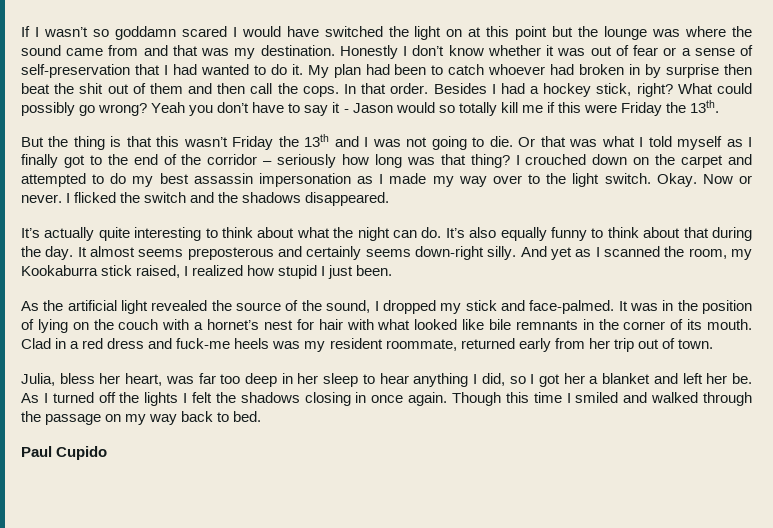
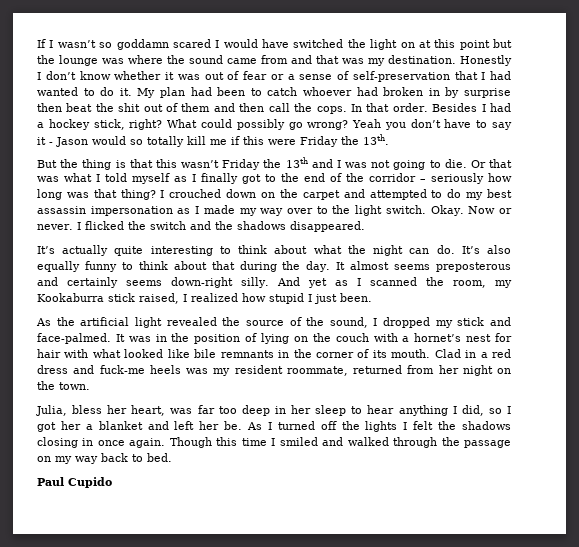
- Clad in a red dress and fuck-me heels was my resident roommate, returned early from her trip out of town.
+ Clad in a red dress and fuck-me heels was my resident roommate, returned from her night on the town.

